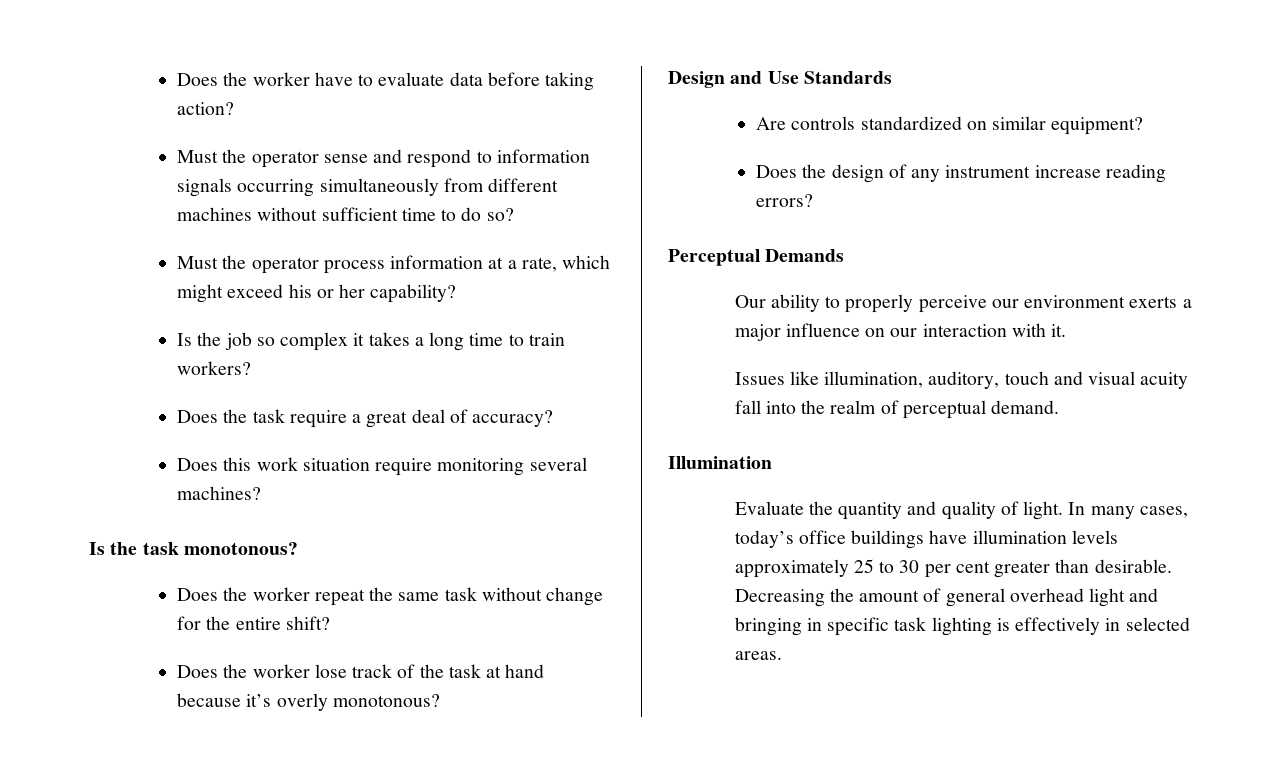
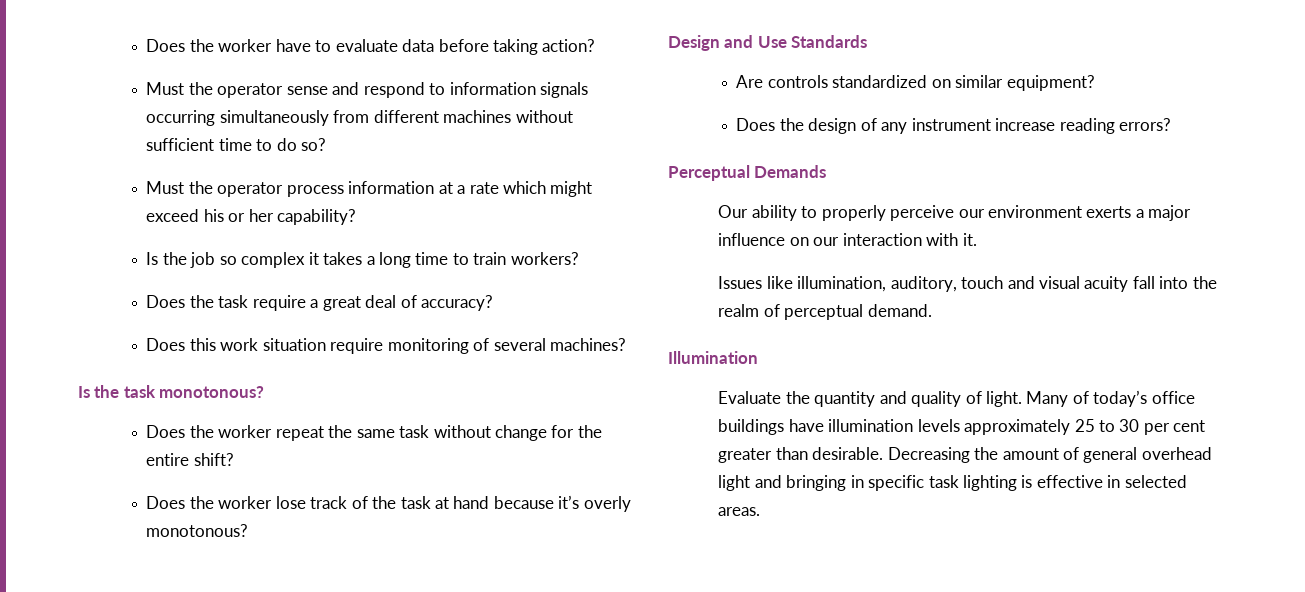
- Must the operator process information at a rate, which might exceed his or her capability?
+ Must the operator process information at a rate which might exceed his or her capability?
- Does this work situation require monitoring several machines?
+ Does this work situation require monitoring of several machines?
- In many cases, today’s office buildings have illumination levels approximately 25 to 30 per cent greater than desirable.
+ Many of today’s office buildings have illumination levels approximately 25 to 30 per cent greater than desirable.
- Decreasing the amount of general overhead light and bringing in specific task lighting is effectively in selected areas.
+ Decreasing the amount of general overhead light and bringing in specific task lighting is effective in selected areas.

